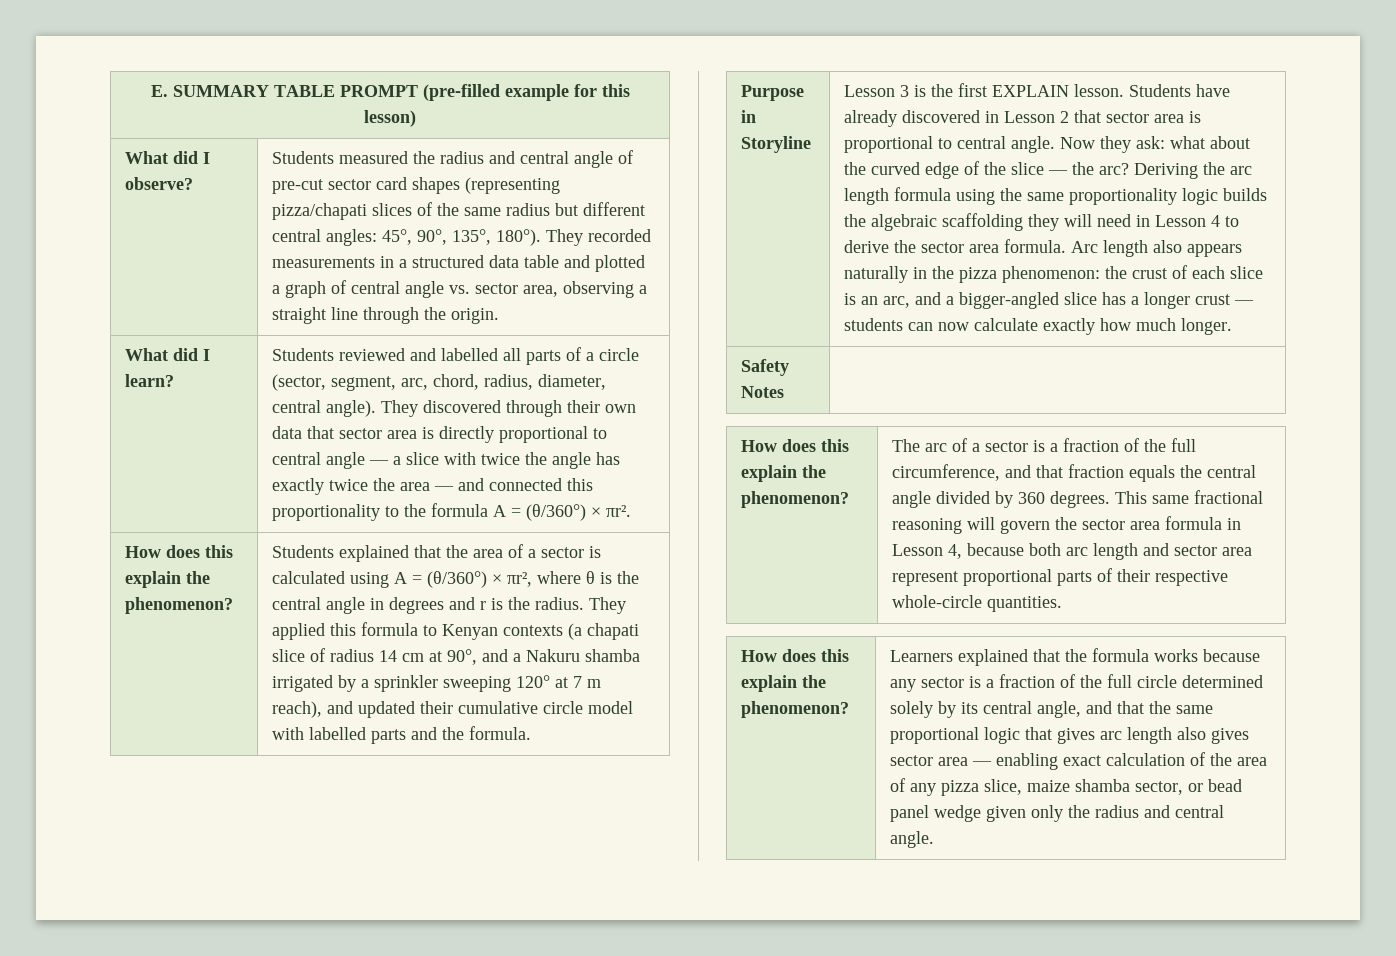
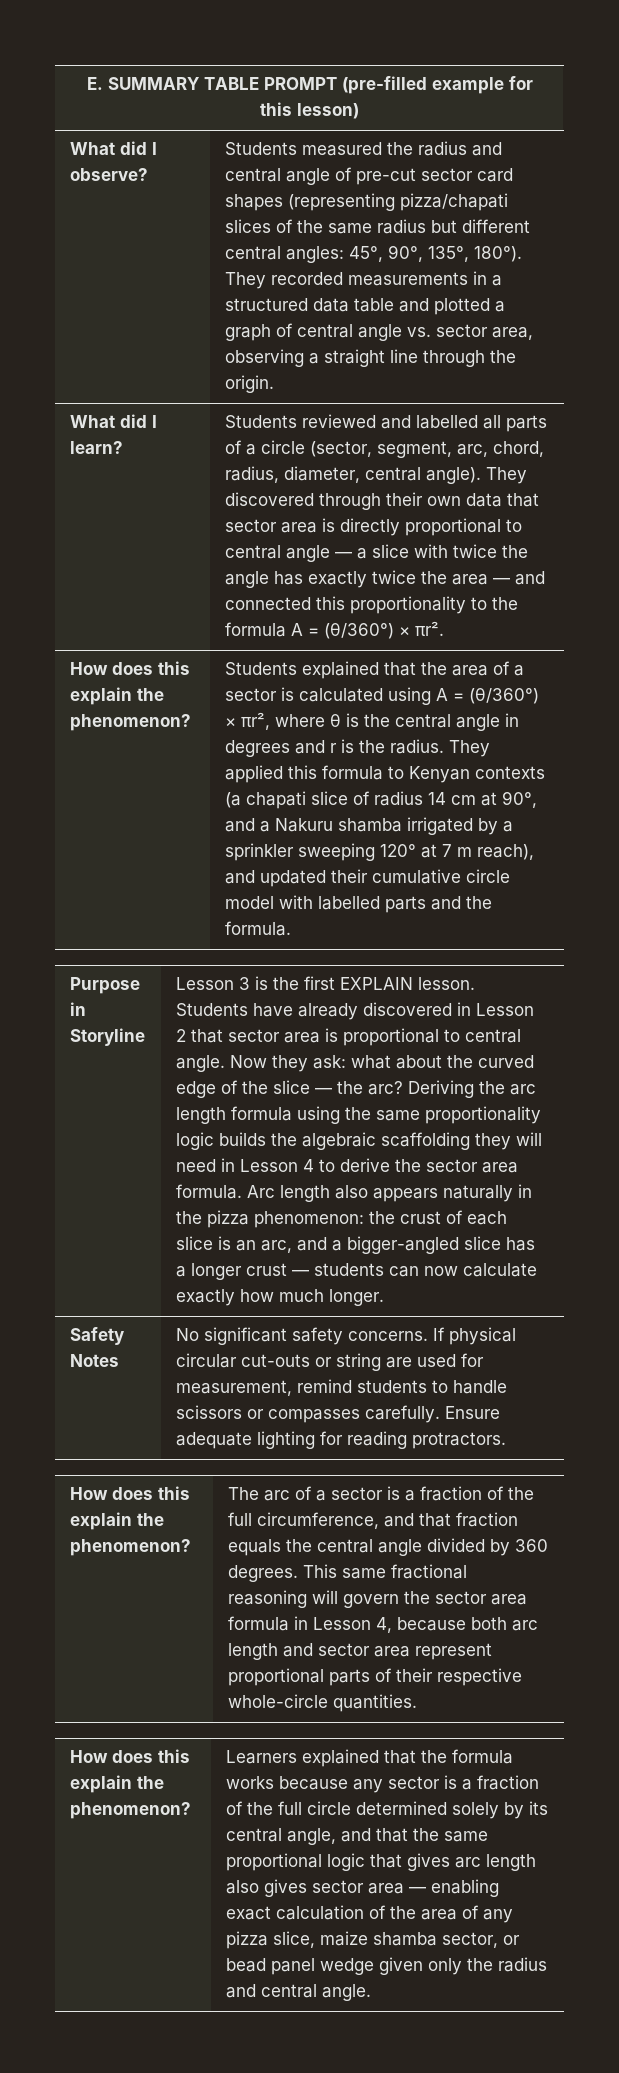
- Safety Notes |
+ Safety Notes | No significant safety concerns. If physical circular cut-outs or string are used for measurement, remind students to handle scissors or compasses carefully. Ensure adequate lighting for reading protractors.

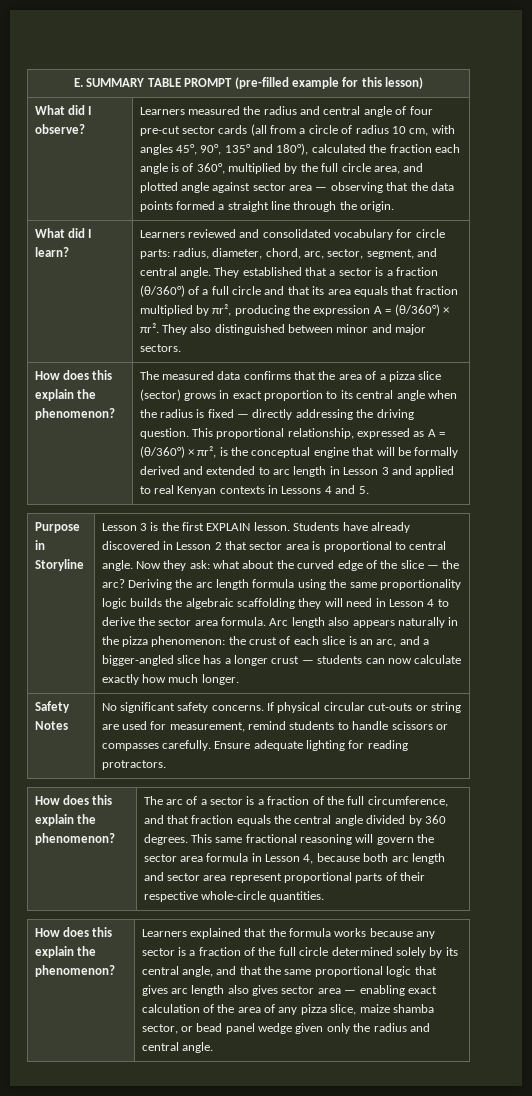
- Students measured the radius and central angle of pre-cut sector card shapes (representing pizza/chapati slices of the same radius but different central angles: 45°, 90°, 135°, 180°). They recorded measurements in a structured data table and plotted a graph of central angle vs. sector area, observing a straight line through the origin.
+ Learners measured the radius and central angle of four pre-cut sector cards (all from a circle of radius 10 cm, with angles 45°, 90°, 135° and 180°), calculated the fraction each angle is of 360°, multiplied by the full circle area, and plotted angle against sector area — observing that the data points formed a straight line through the origin.
- Students reviewed and labelled all parts of a circle (sector, segment, arc, chord, radius, diameter, central angle). They discovered through their own data that sector area is directly proportional to central angle — a slice with twice the angle has exactly twice the area — and connected this proportionality to the formula A = (θ/360°) × πr².
- How does this explain the phenomenon? | Students explained that the area of a sector is calculated using A = (θ/360°) × πr², where θ is the central angle in degrees and r is the radius. They applied this formula to Kenyan contexts (a chapati slice of radius 14 cm at 90°, and a Nakuru shamba irrigated by a sprinkler sweeping 120° at 7 m reach), and updated their cumulative circle model with labelled parts and the formula.
+ Learners reviewed and consolidated vocabulary for circle parts: radius, diameter, chord, arc, sector, segment, and central angle. They established that a sector is a fraction (θ/360°) of a full circle and that its area equals that fraction multiplied by πr², producing the expression A = (θ/360°) × πr². They also distinguished between minor and major sectors.
+ How does this explain the phenomenon? | The measured data confirms that the area of a pizza slice (sector) grows in exact proportion to its central angle when the radius is fixed — directly addressing the driving question. This proportional relationship, expressed as A = (θ/360°) × πr², is the conceptual engine that will be formally derived and extended to arc length in Lesson 3 and applied to real Kenyan contexts in Lessons 4 and 5.

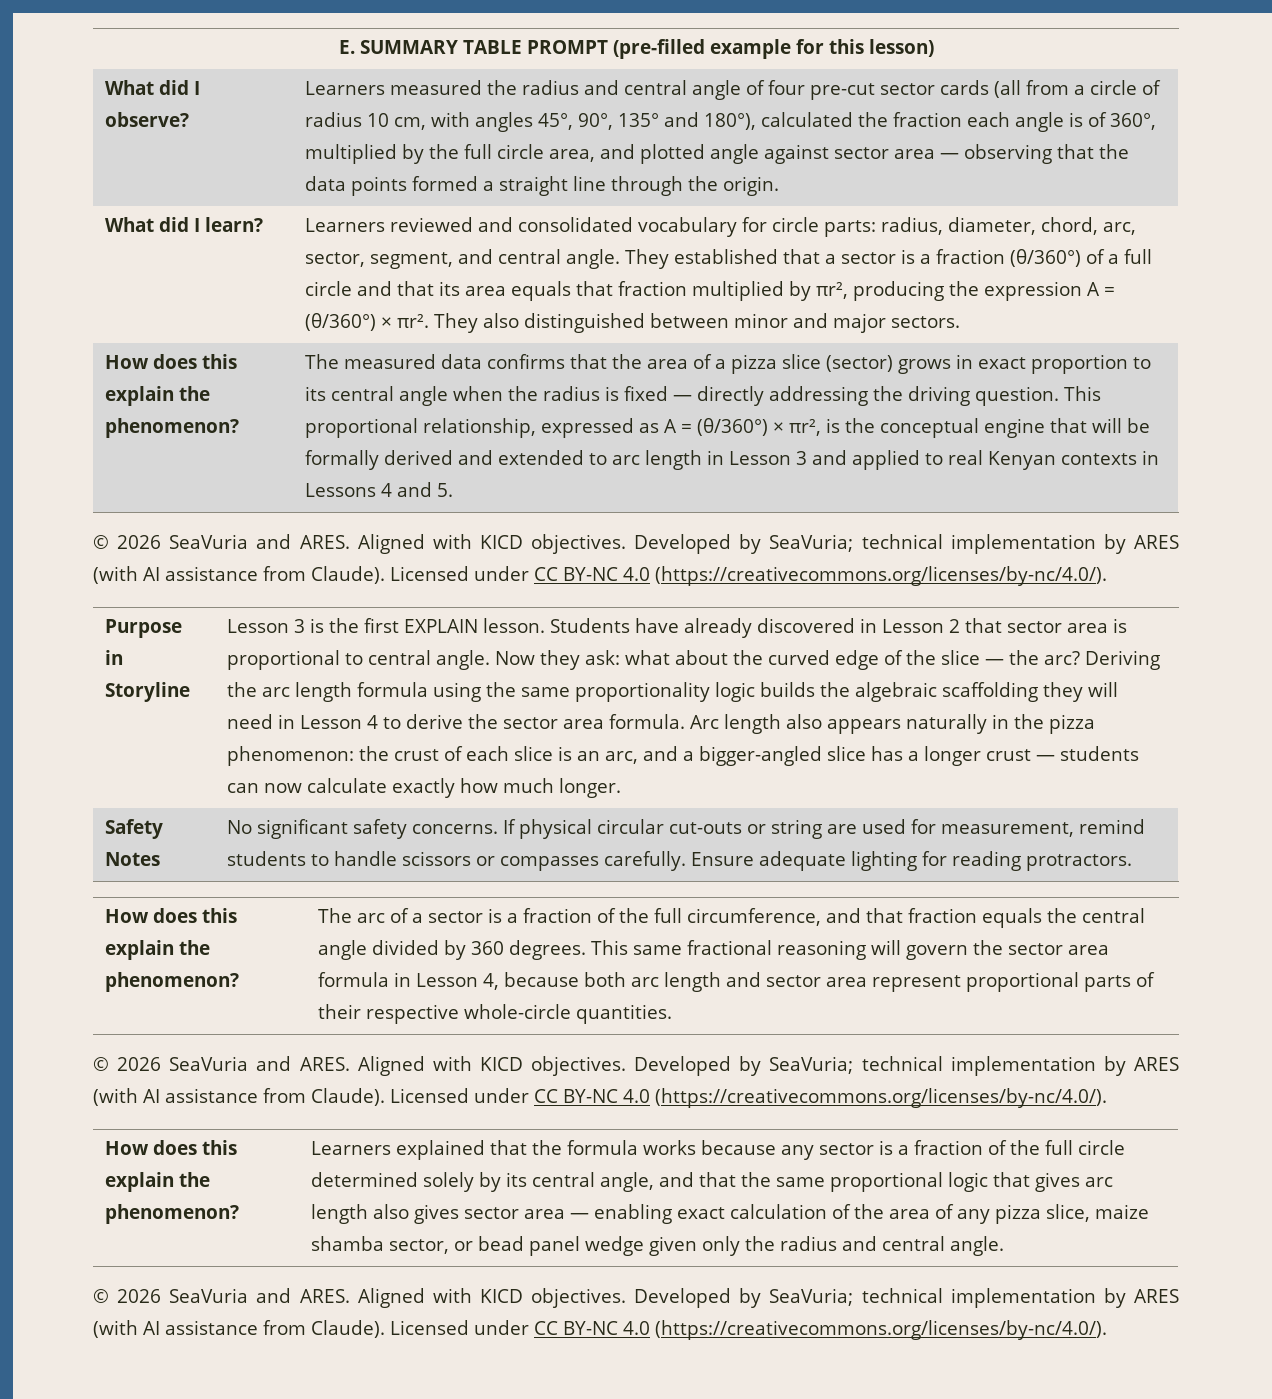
  This proportional relationship, expressed as A = (θ/360°) × πr², is the conceptual engine that will be formally derived and extended to arc length in Lesson 3 and applied to real Kenyan contexts in Lessons 4 and 5.
+ © 2026 SeaVuria and ARES. Aligned with KICD objectives. Developed by SeaVuria; technical implementation by ARES (with AI assistance from Claude). Licensed under CC BY-NC 4.0 (https://creativecommons.org/licenses/by-nc/4.0/).
  This same fractional reasoning will govern the sector area formula in Lesson 4, because both arc length and sector area represent proportional parts of their respective whole-circle quantities.
+ © 2026 SeaVuria and ARES. Aligned with KICD objectives. Developed by SeaVuria; technical implementation by ARES (with AI assistance from Claude). Licensed under CC BY-NC 4.0 (https://creativecommons.org/licenses/by-nc/4.0/).
  Learners explained that the formula works because any sector is a fraction of the full circle determined solely by its central angle, and that the same proportional logic that gives arc length also gives sector area — enabling exact calculation of the area of any pizza slice, maize shamba sector, or bead panel wedge given only the radius and central angle.
+ © 2026 SeaVuria and ARES. Aligned with KICD objectives. Developed by SeaVuria; technical implementation by ARES (with AI assistance from Claude). Licensed under CC BY-NC 4.0 (https://creativecommons.org/licenses/by-nc/4.0/).

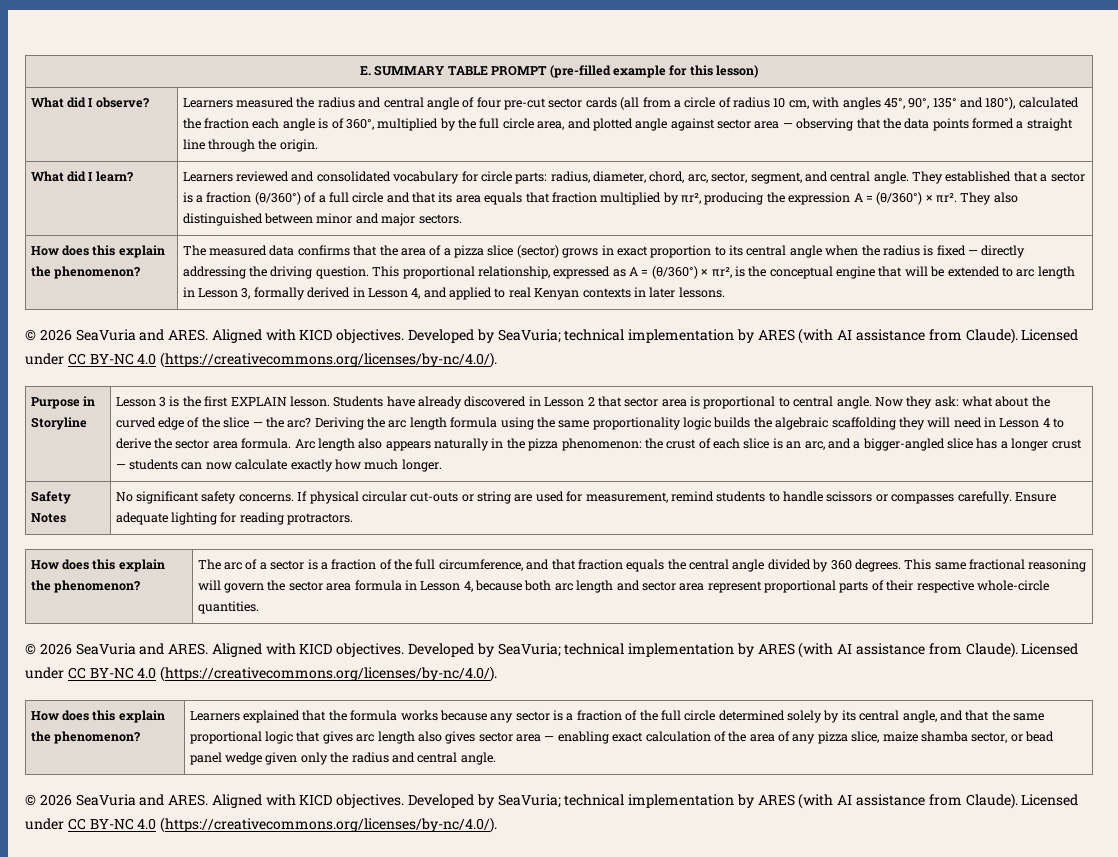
- This proportional relationship, expressed as A = (θ/360°) × πr², is the conceptual engine that will be formally derived and extended to arc length in Lesson 3 and applied to real Kenyan contexts in Lessons 4 and 5.
+ This proportional relationship, expressed as A = (θ/360°) × πr², is the conceptual engine that will be extended to arc length in Lesson 3, formally derived in Lesson 4, and applied to real Kenyan contexts in later lessons.

